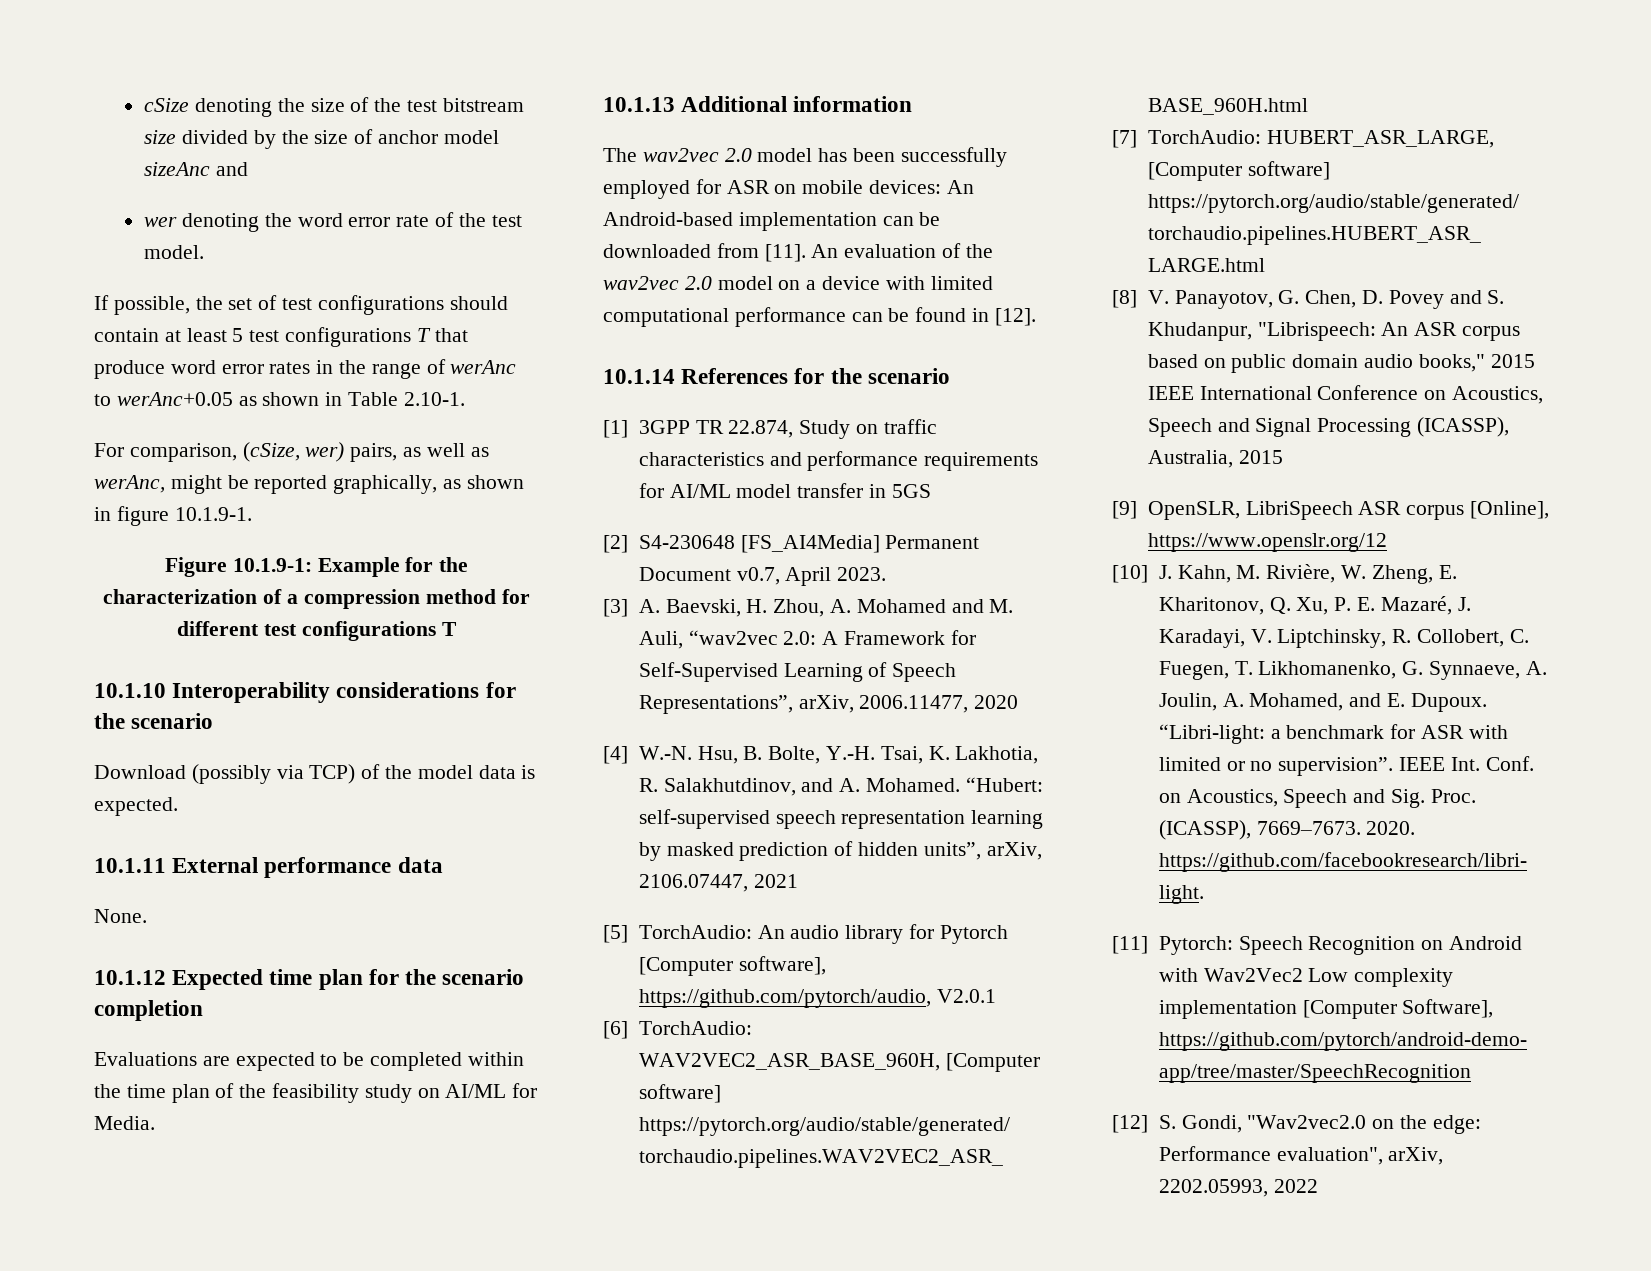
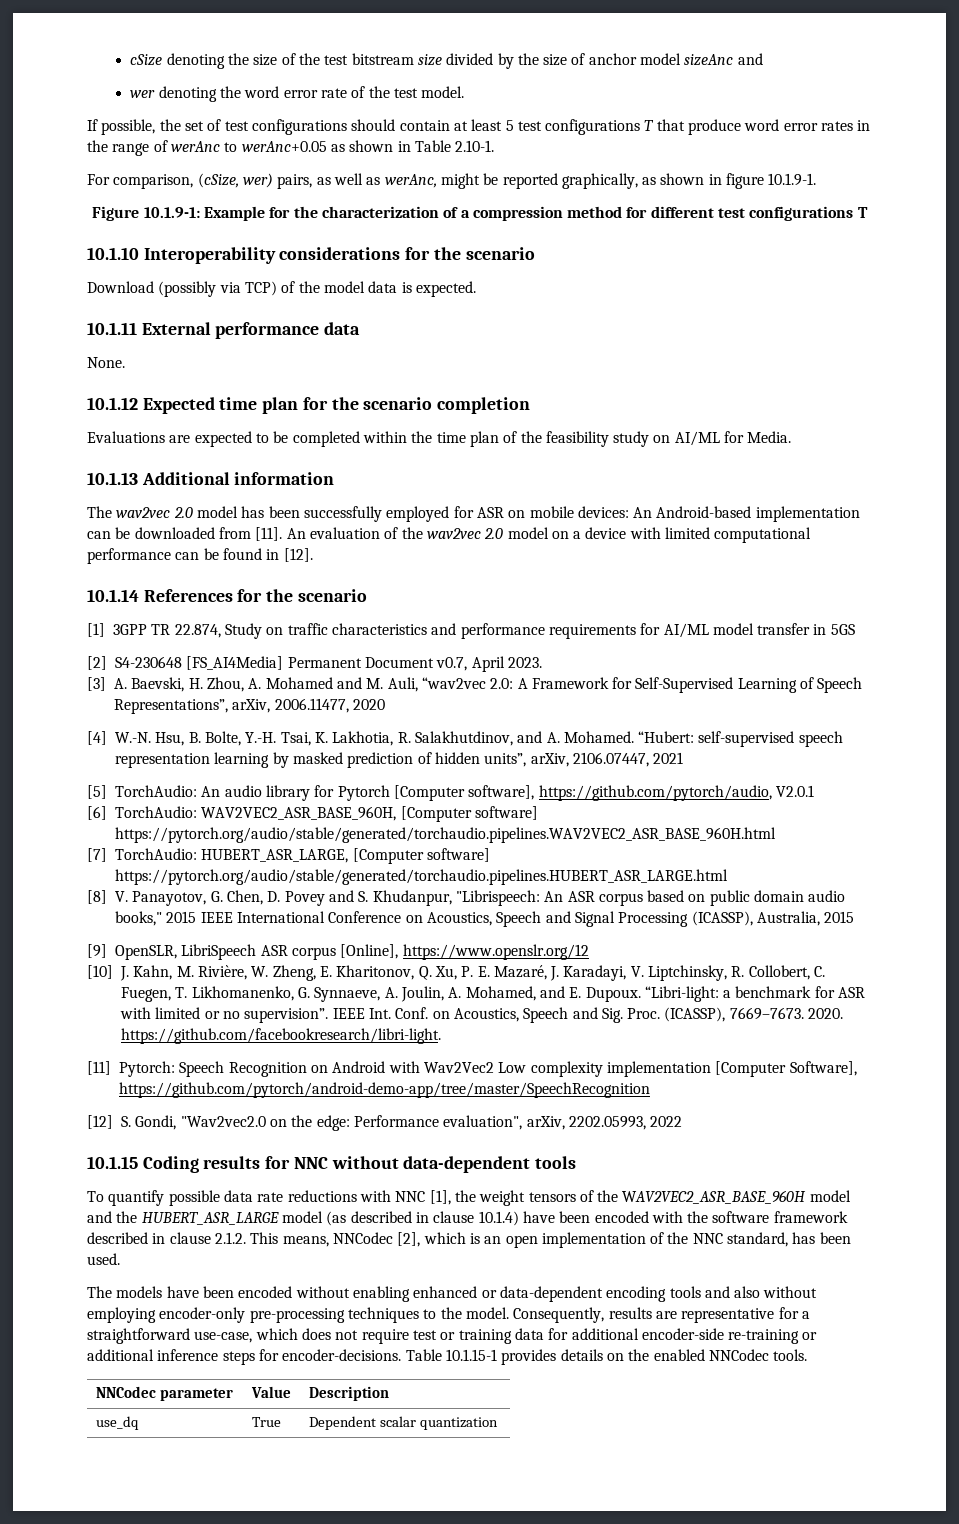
+ 10.1.15 Coding results for NNC without data-dependent tools
+ To quantify possible data rate reductions with NNC [1], the weight tensors of the WAV2VEC2_ASR_BASE_960H model and the HUBERT_ASR_LARGE model (as described in clause 10.1.4) have been encoded with the software framework described in clause 2.1.2. This means, NNCodec [2], which is an open implementation of the NNC standard, has been used.
+ The models have been encoded without enabling enhanced or data-dependent encoding tools and also without employing encoder-only pre-processing techniques to the model. Consequently, results are representative for a straightforward use-case, which does not require test or training data for additional encoder-side re-training or additional inference steps for encoder-decisions. Table 10.1.15-1 provides details on the enabled NNCodec tools.
+ NNCodec parameter | Value | Description
+ use_dq | True | Dependent scalar quantization

